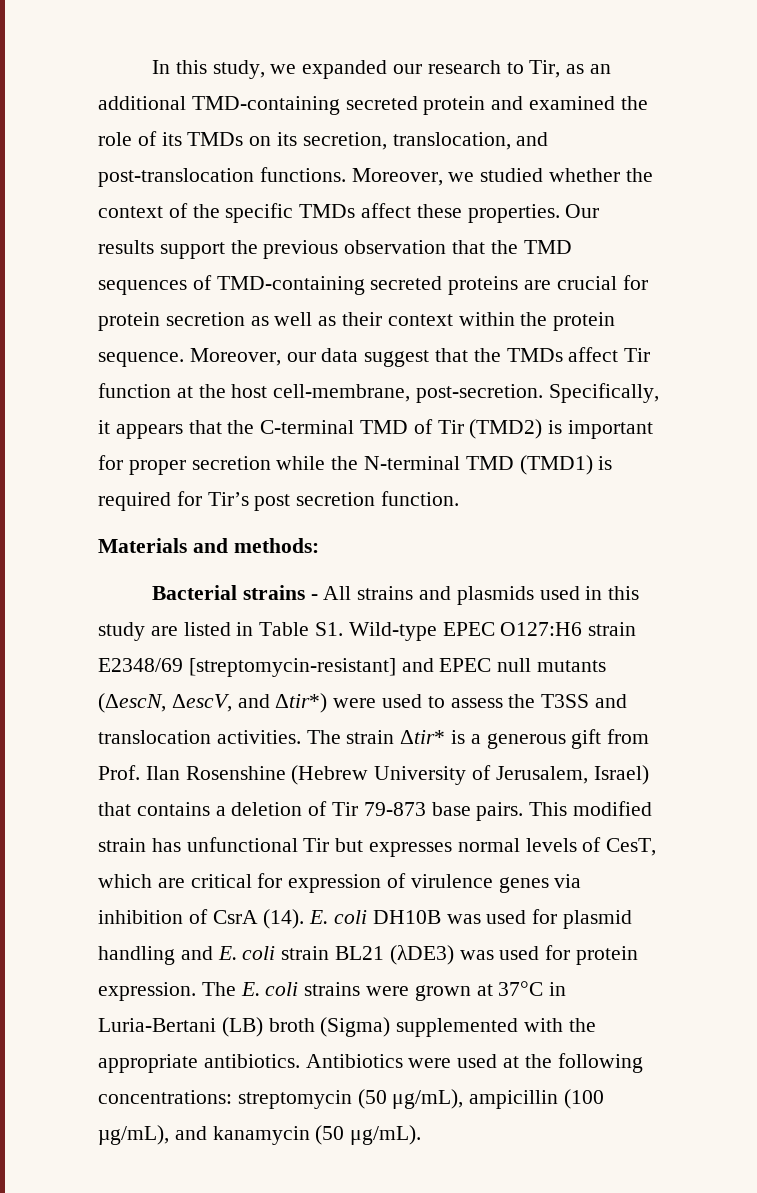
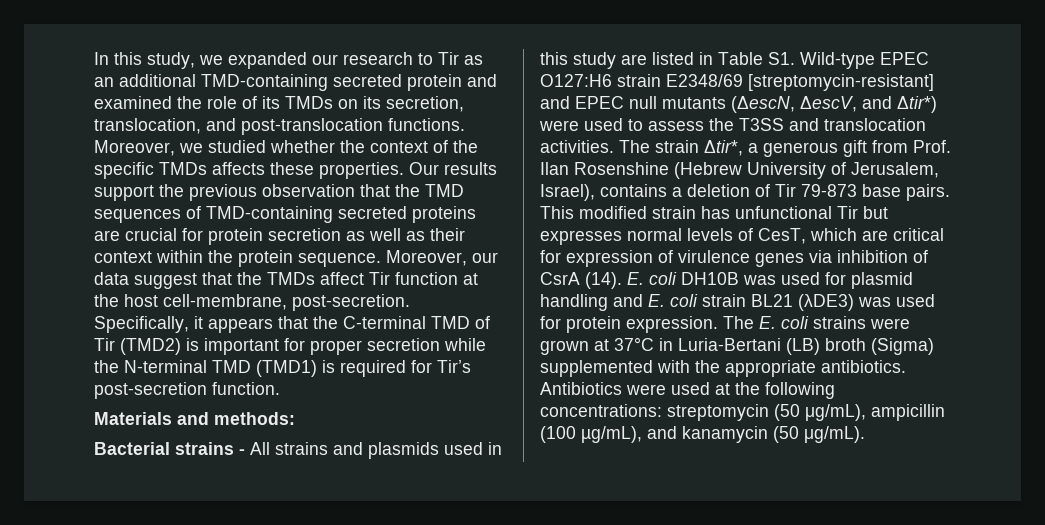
- In this study, we expanded our research to Tir, as an additional TMD-containing secreted protein and examined the role of its TMDs on its secretion, translocation, and post-translocation functions.
+ In this study, we expanded our research to Tir as an additional TMD-containing secreted protein and examined the role of its TMDs on its secretion, translocation, and post-translocation functions.
- Moreover, we studied whether the context of the specific TMDs affect these properties.
+ Moreover, we studied whether the context of the specific TMDs affects these properties.
- Specifically, it appears that the C-terminal TMD of Tir (TMD2) is important for proper secretion while the N-terminal TMD (TMD1) is required for Tir’s post secretion function.
+ Specifically, it appears that the C-terminal TMD of Tir (TMD2) is important for proper secretion while the N-terminal TMD (TMD1) is required for Tir’s post-secretion function.
- The strain Δtir* is a generous gift from Prof. Ilan Rosenshine (Hebrew University of Jerusalem, Israel) that contains a deletion of Tir 79-873 base pairs.
+ The strain Δtir*, a generous gift from Prof. Ilan Rosenshine (Hebrew University of Jerusalem, Israel), contains a deletion of Tir 79-873 base pairs.

